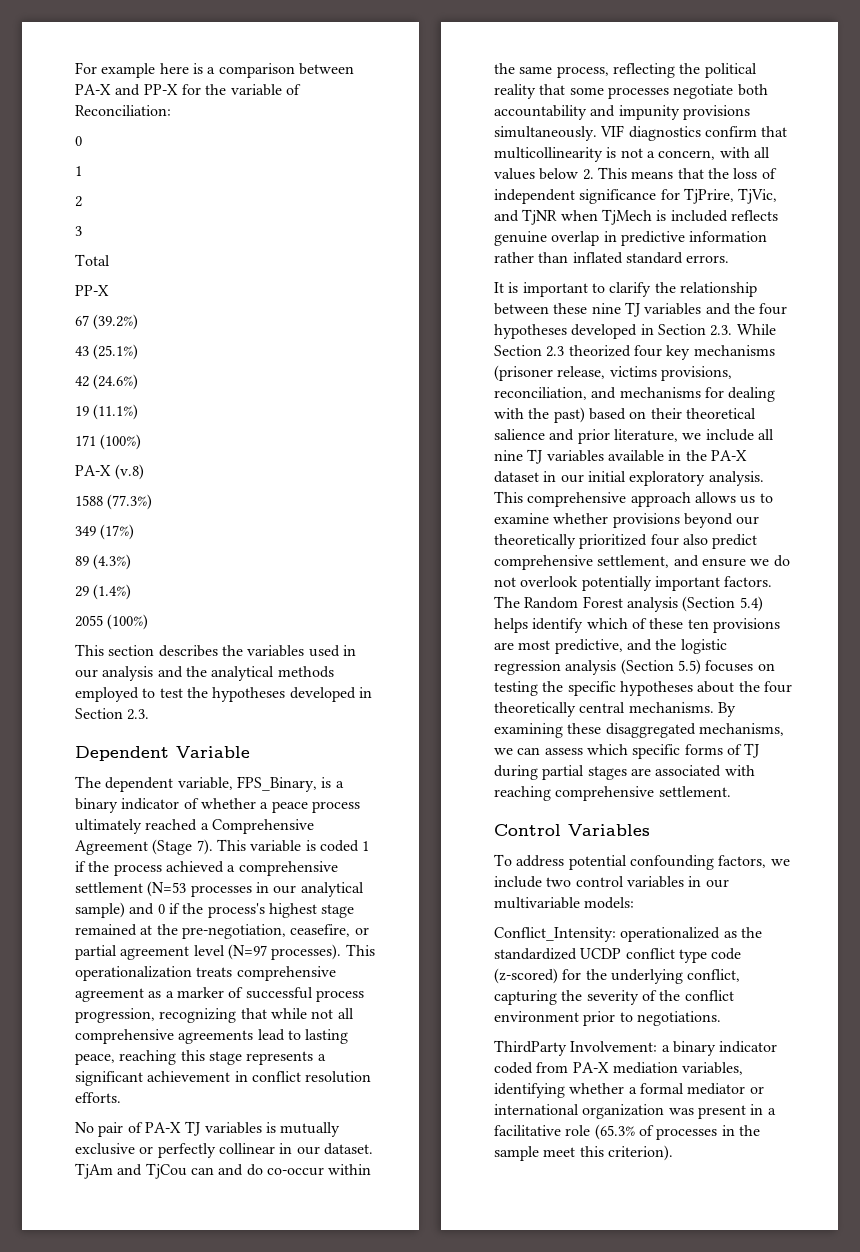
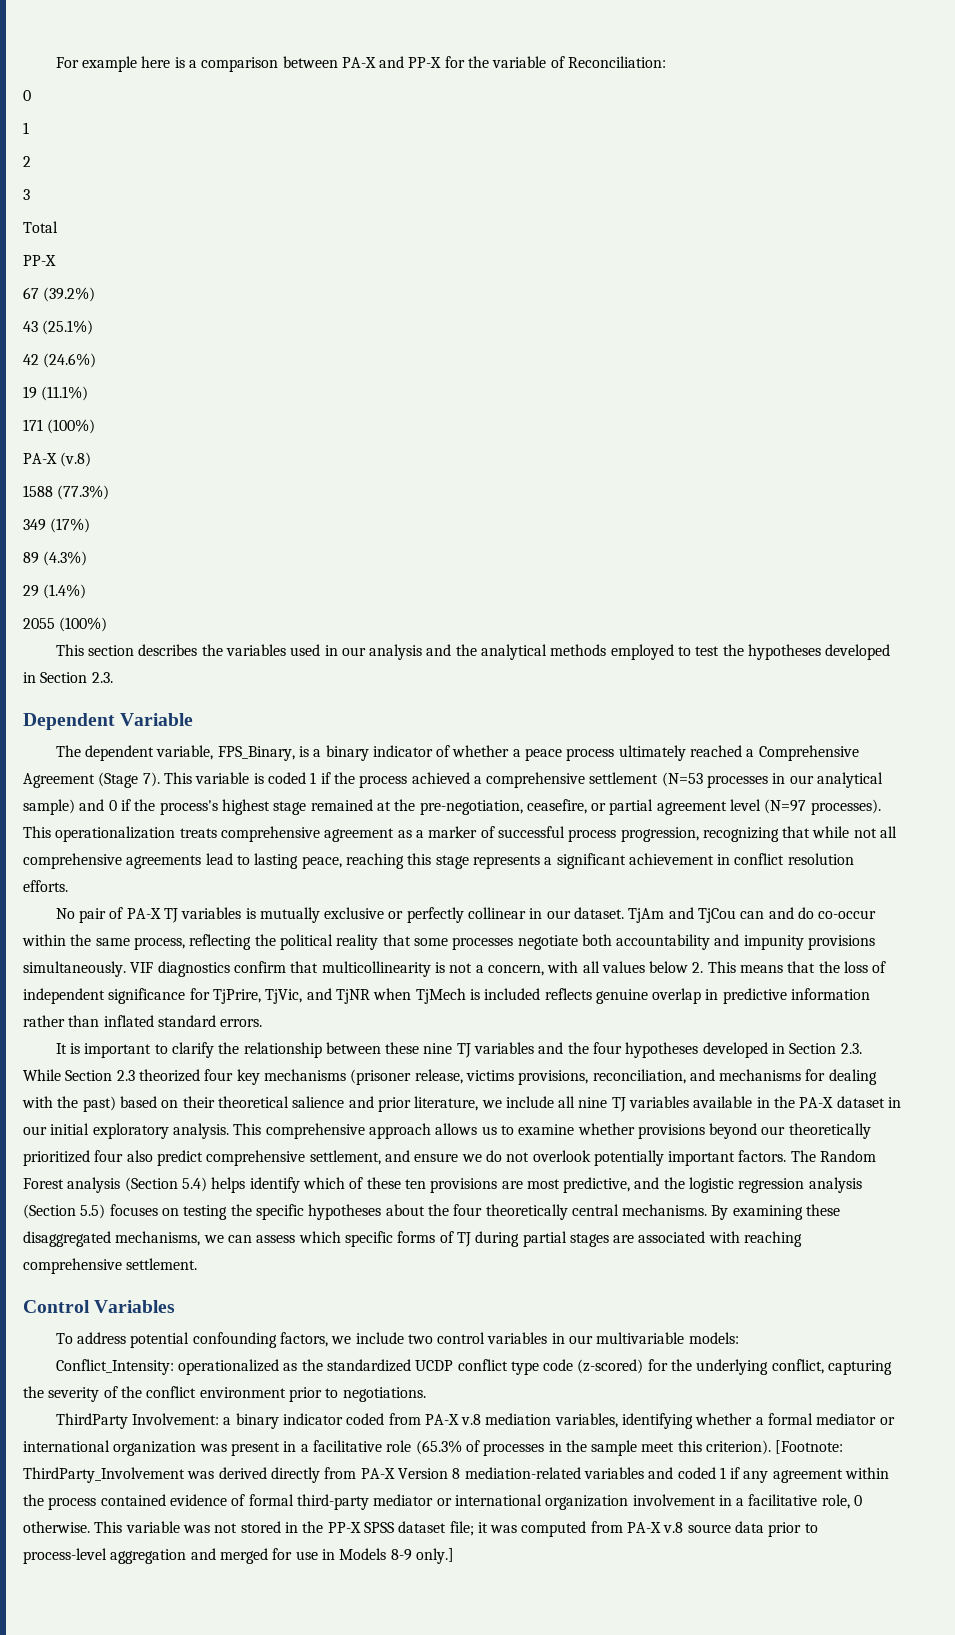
- ThirdParty Involvement: a binary indicator coded from PA-X mediation variables, identifying whether a formal mediator or international organization was present in a facilitative role (65.3% of processes in the sample meet this criterion).
+ ThirdParty Involvement: a binary indicator coded from PA-X v.8 mediation variables, identifying whether a formal mediator or international organization was present in a facilitative role (65.3% of processes in the sample meet this criterion).
+ [Footnote: ThirdParty_Involvement was derived directly from PA-X Version 8 mediation-related variables and coded 1 if any agreement within the process contained evidence of formal third-party mediator or international organization involvement in a facilitative role, 0 otherwise. This variable was not stored in the PP-X SPSS dataset file; it was computed from PA-X v.8 source data prior to process-level aggregation and merged for use in Models 8-9 only.]

